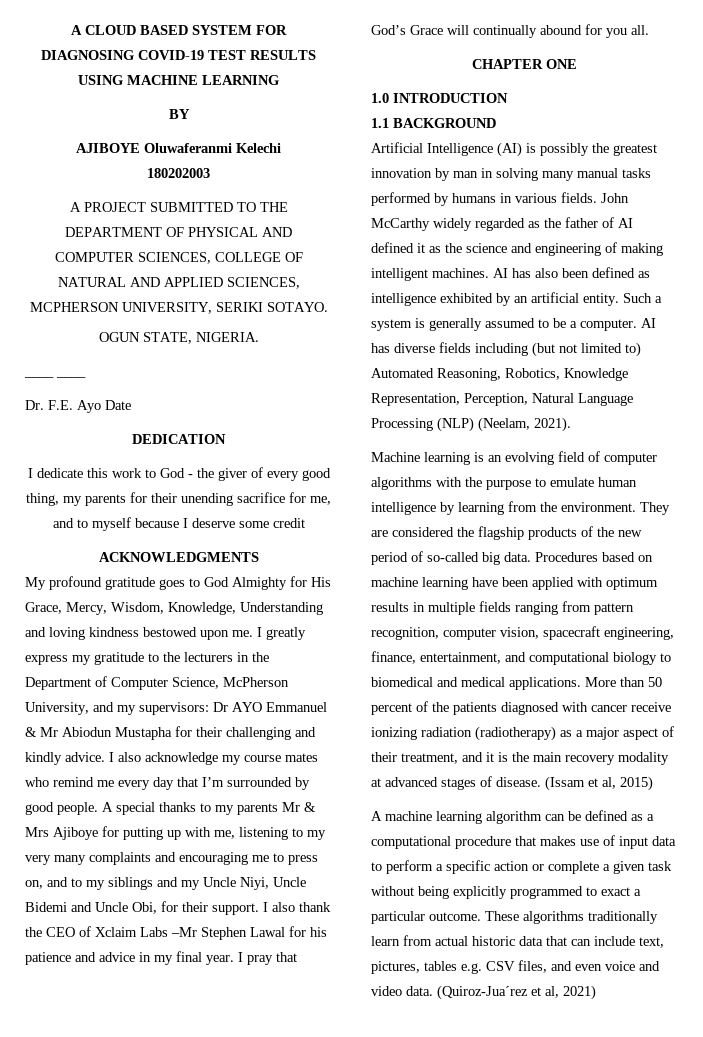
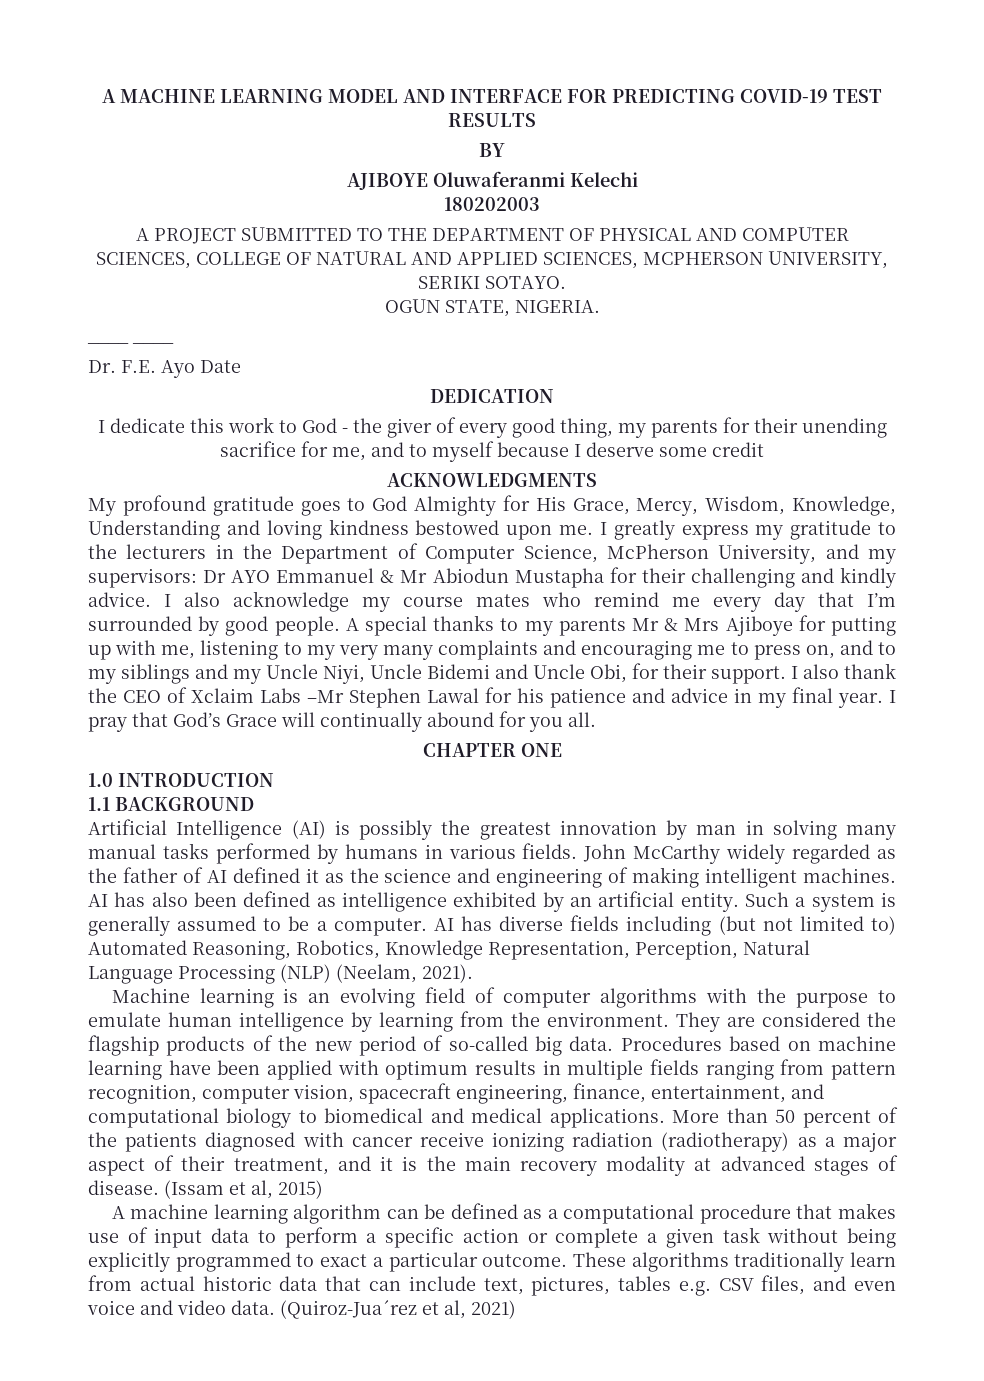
- A CLOUD BASED SYSTEM FOR DIAGNOSING COVID-19 TEST RESULTS USING MACHINE LEARNING
+ A MACHINE LEARNING MODEL AND INTERFACE FOR PREDICTING COVID-19 TEST RESULTS

